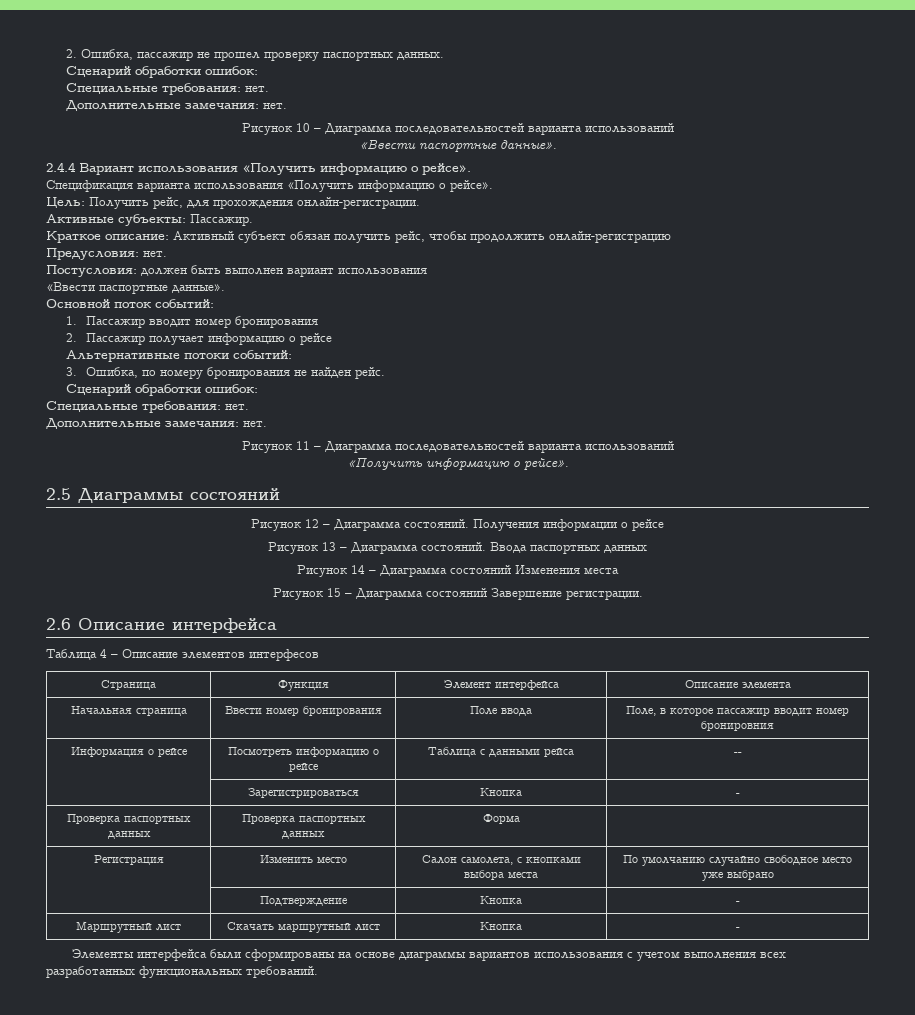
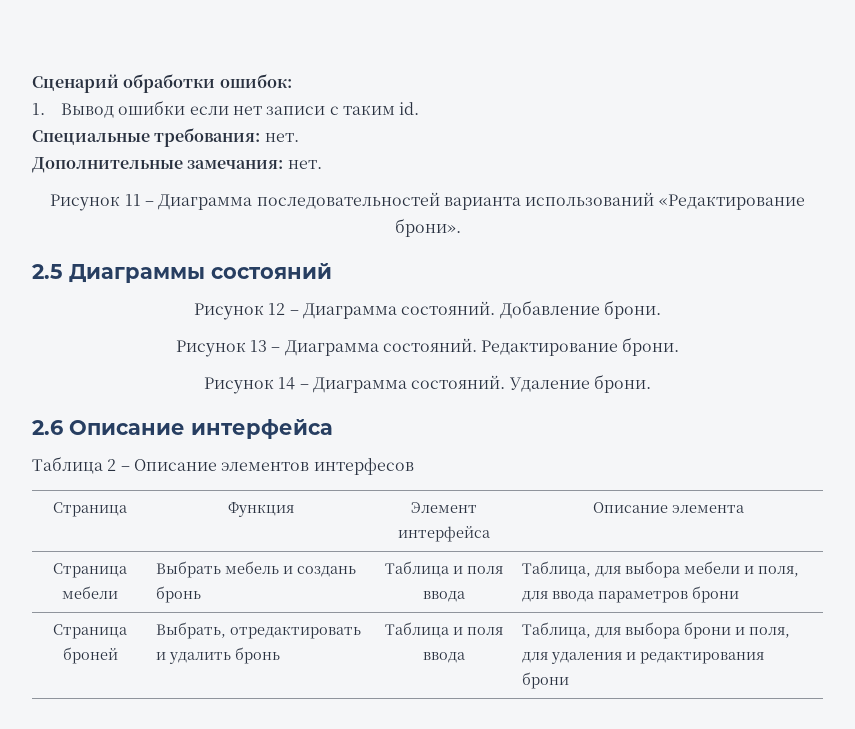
- 2. Ошибка, пассажир не прошел проверку паспортных данных.
  Сценарий обработки ошибок:
- Специальные требования: нет.
- Дополнительные замечания: нет.
- Рисунок 10 – Диаграмма последовательностей варианта использований
- «Ввести паспортные данные».
- 2.4.4 Вариант использования «Получить информацию о рейсе».
- Спецификация варианта использования «Получить информацию о рейсе».
- Цель: Получить рейс, для прохождения онлайн-регистрации.
- Активные субъекты: Пассажир.
- Краткое описание: Активный субъект обязан получить рейс, чтобы продолжить онлайн-регистрацию
- Предусловия: нет.
- Постусловия: должен быть выполнен вариант использования
- «Ввести паспортные данные».
- Основной поток событий:
- 1. Пассажир вводит номер бронирования
- 2. Пассажир получает информацию о рейсе
- Альтернативные потоки событий:
- 3. Ошибка, по номеру бронирования не найден рейс.
- Сценарий обработки ошибок:
+ 1. Вывод ошибки если нет записи с таким id.
- Рисунок 11 – Диаграмма последовательностей варианта использований
- «Получить информацию о рейсе».
+ Рисунок 11 – Диаграмма последовательностей варианта использований «Редактирование брони».
- Получения информации о рейсе
+ Добавление брони.
- Ввода паспортных данных
+ Редактирование брони.
- Рисунок 14 – Диаграмма состояний Изменения места
- Рисунок 15 – Диаграмма состояний Завершение регистрации.
+ Рисунок 14 – Диаграмма состояний. Удаление брони.
- Таблица 4 – Описание элементов интерфесов
+ Таблица 2 – Описание элементов интерфесов
- Начальная страница | Ввести номер бронирования | Поле ввода | Поле, в которое пассажир вводит номер бронировния
- Информация о рейсе | Посмотреть информацию о рейсе | Таблица с данными рейса | --
- | Зарегистрироваться | Кнопка | -
- Проверка паспортных данных | Проверка паспортных данных | Форма |
- Регистрация | Изменить место | Салон самолета, с кнопками выбора места | По умолчанию случайно свободное место уже выбрано
- | Подтверждение | Кнопка | -
- Маршрутный лист | Скачать маршрутный лист | Кнопка | -
- Элементы интерфейса были сформированы на основе диаграммы вариантов использования с учетом выполнения всех разработанных функциональных требований.
+ Страница мебели | Выбрать мебель и создань бронь | Таблица и поля ввода | Таблица, для выбора мебели и поля, для ввода параметров брони
+ Страница броней | Выбрать, отредактировать и удалить бронь | Таблица и поля ввода | Таблица, для выбора брони и поля, для удаления и редактирования брони

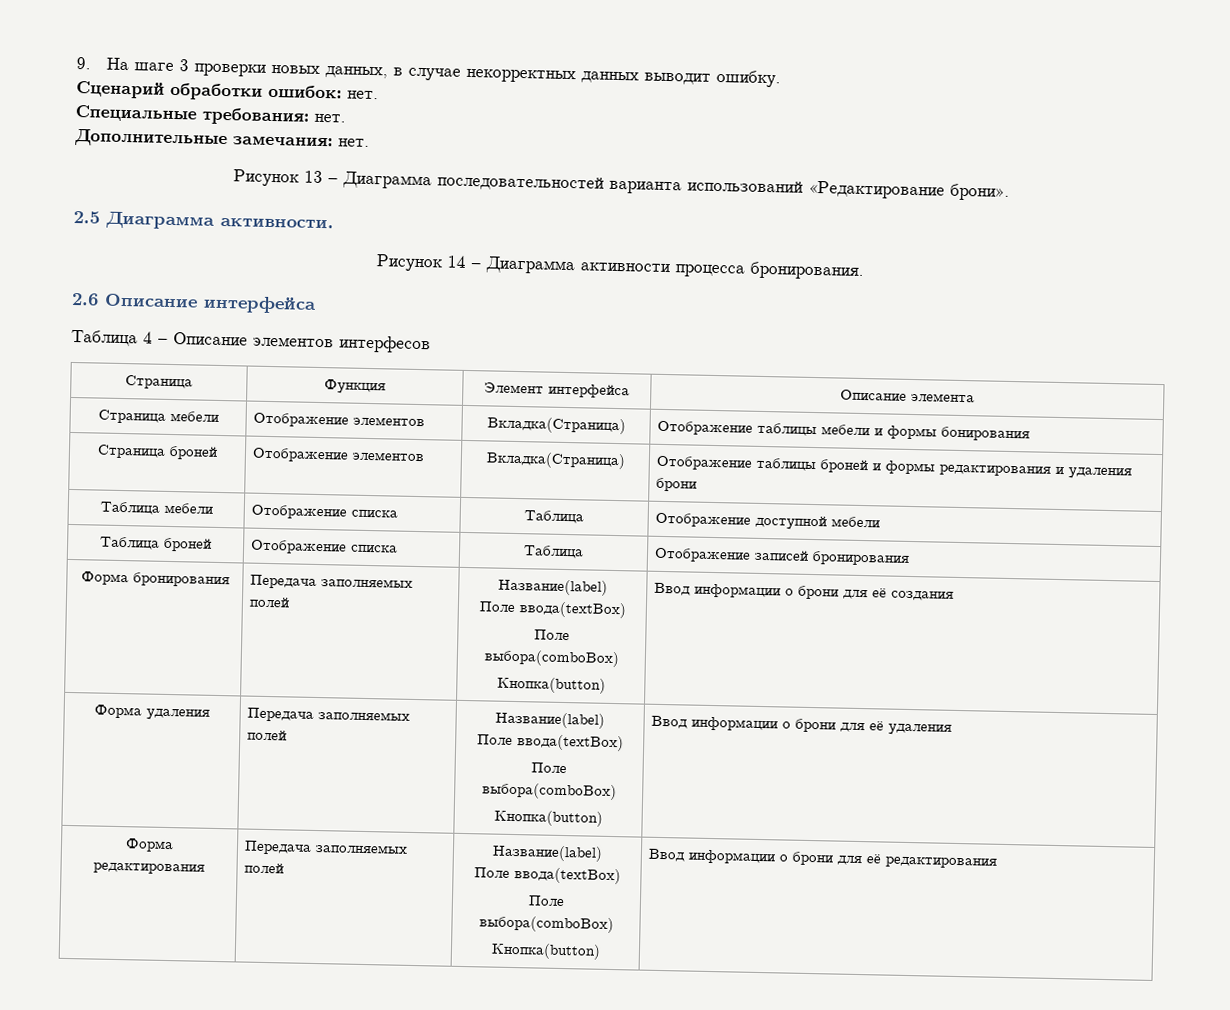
- Сценарий обработки ошибок:
- 1. Вывод ошибки если нет записи с таким id.
+ 9. На шаге 3 проверки новых данных, в случае некорректных данных выводит ошибку.
+ Сценарий обработки ошибок: нет.
- Рисунок 11 – Диаграмма последовательностей варианта использований «Редактирование брони».
+ Рисунок 13 – Диаграмма последовательностей варианта использований «Редактирование брони».
- 2.5 Диаграммы состояний
- Рисунок 12 – Диаграмма состояний. Добавление брони.
- Рисунок 13 – Диаграмма состояний. Редактирование брони.
+ 2.5 Диаграмма активности.
- Рисунок 14 – Диаграмма состояний. Удаление брони.
+ Рисунок 14 – Диаграмма активности процесса бронирования.
- Таблица 2 – Описание элементов интерфесов
+ Таблица 4 – Описание элементов интерфесов
- Страница мебели | Выбрать мебель и создань бронь | Таблица и поля ввода | Таблица, для выбора мебели и поля, для ввода параметров брони
- Страница броней | Выбрать, отредактировать и удалить бронь | Таблица и поля ввода | Таблица, для выбора брони и поля, для удаления и редактирования брони
+ Страница мебели | Отображение элементов | Вкладка(Страница) | Отображение таблицы мебели и формы бонирования
+ Страница броней | Отображение элементов | Вкладка(Страница) | Отображение таблицы броней и формы редактирования и удаления брони
+ Таблица мебели | Отображение списка | Таблица | Отображение доступной мебели
+ Таблица броней | Отображение списка | Таблица | Отображение записей бронирования
+ Форма бронирования | Передача заполняемых полей | Название(label)
+ Поле ввода(textBox)
+ Поле выбора(comboBox)
+ Кнопка(button) | Ввод информации о брони для её создания
+ Форма удаления | Передача заполняемых полей | Название(label)
+ Поле ввода(textBox)
+ Поле выбора(comboBox)
+ Кнопка(button) | Ввод информации о брони для её удаления
+ Форма редактирования | Передача заполняемых полей | Название(label)
+ Поле ввода(textBox)
+ Поле выбора(comboBox)
+ Кнопка(button) | Ввод информации о брони для её редактирования

